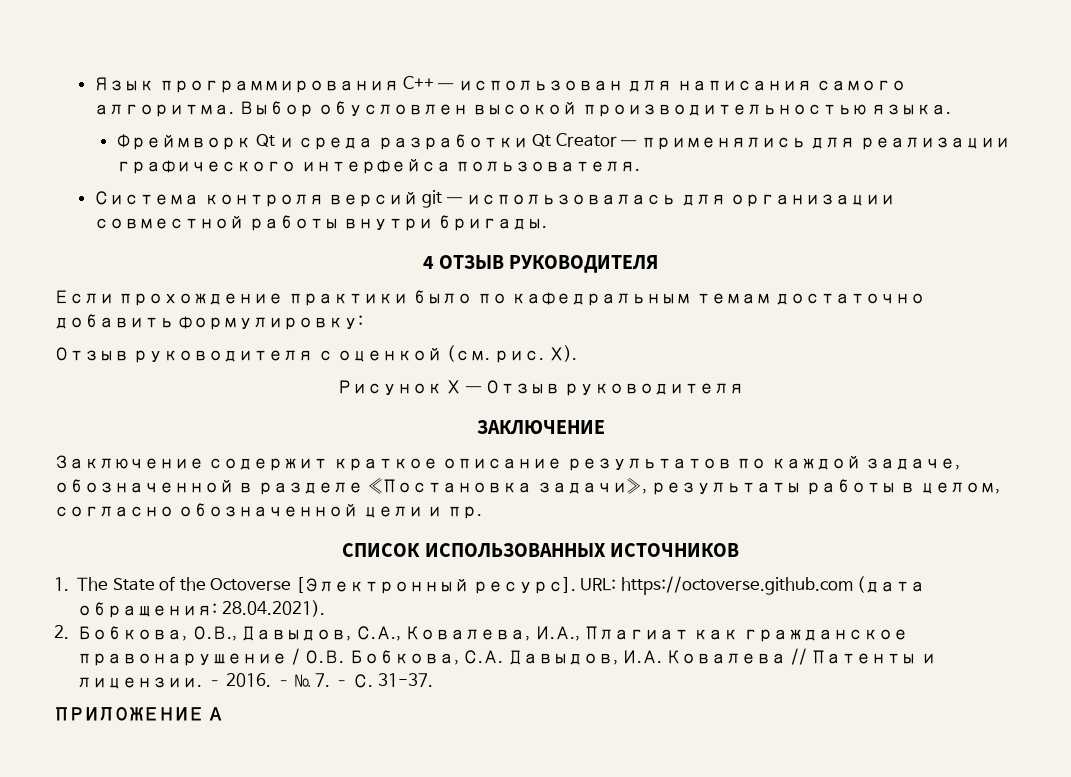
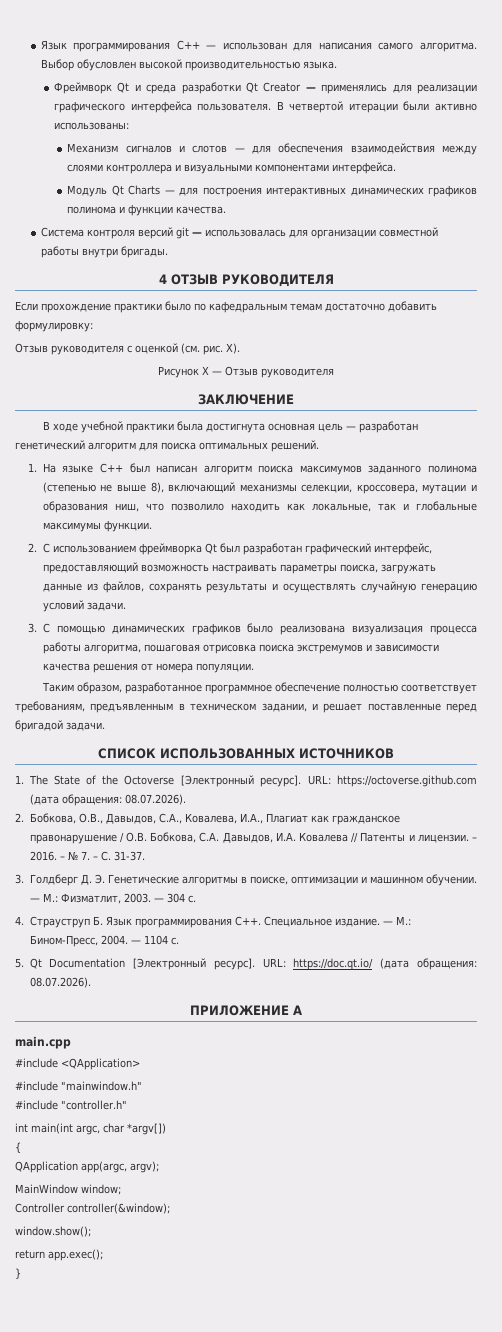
+ В четвертой итерации были активно использованы:
+ Механизм сигналов и слотов — для обеспечения взаимодействия между слоями контроллера и визуальными компонентами интерфейса.
+ Модуль Qt Charts — для построения интерактивных динамических графиков полинома и функции качества.
- Заключение содержит краткое описание результатов по каждой задаче, обозначенной в разделе «Постановка задачи», результаты работы в целом, согласно обозначенной цели и пр.
+ В ходе учебной практики была достигнута основная цель — разработан генетический алгоритм для поиска оптимальных решений.
+ 1. На языке C++ был написан алгоритм поиска максимумов заданного полинома (степенью не выше 8), включающий механизмы селекции, кроссовера, мутации и образования ниш, что позволило находить как локальные, так и глобальные максимумы функции.
+ 2. С использованием фреймворка Qt был разработан графический интерфейс, предоставляющий возможность настраивать параметры поиска, загружать данные из файлов, сохранять результаты и осуществлять случайную генерацию условий задачи.
+ 3. С помощью динамических графиков было реализована визуализация процесса работы алгоритма, пошаговая отрисовка поиска экстремумов и зависимости качества решения от номера популяции.
+ Таким образом, разработанное программное обеспечение полностью соответствует требованиям, предъявленным в техническом задании, и решает поставленные перед бригадой задачи.
- URL: https://octoverse.github.com (дата обращения: 28.04.2021).
+ URL: https://octoverse.github.com (дата обращения: 08.07.2026).
+ 3. Голдберг Д. Э. Генетические алгоритмы в поиске, оптимизации и машинном обучении. — М.: Физматлит, 2003. — 304 с.
+ 4. Страуструп Б. Язык программирования C++. Специальное издание. — М.: Бином-Пресс, 2004. — 1104 с.
+ 5. Qt Documentation [Электронный ресурс]. URL: https://doc.qt.io/ (дата обращения: 08.07.2026).
  ПРИЛОЖЕНИЕ А
+ main.cpp
+ #include <QApplication>
+ #include "mainwindow.h"
+ #include "controller.h"
+ int main(int argc, char *argv[])
+ {
+ QApplication app(argc, argv);
+ MainWindow window;
+ Controller controller(&window);
+ window.show();
+ return app.exec();
+ }

